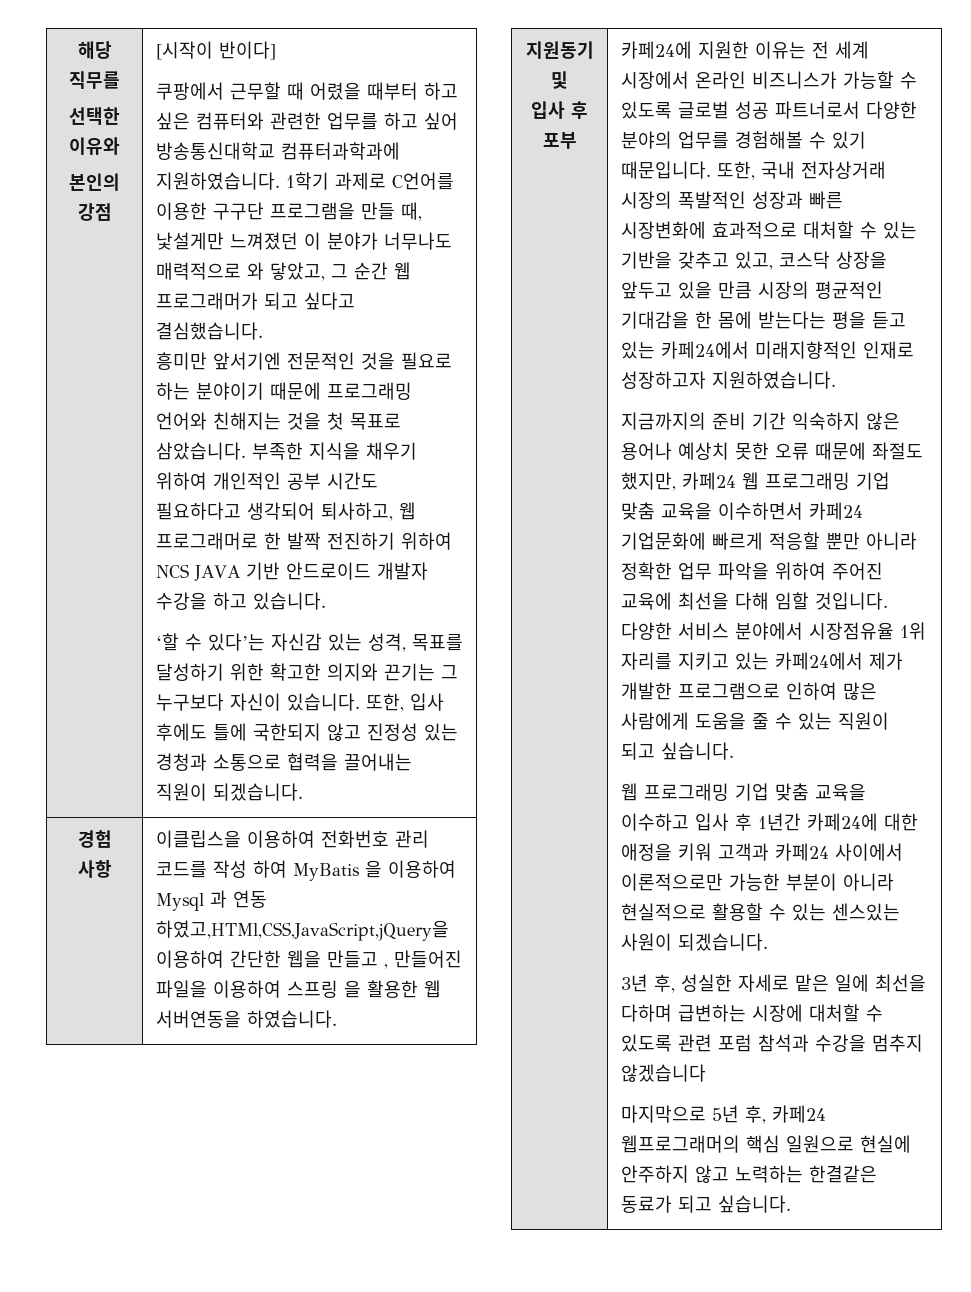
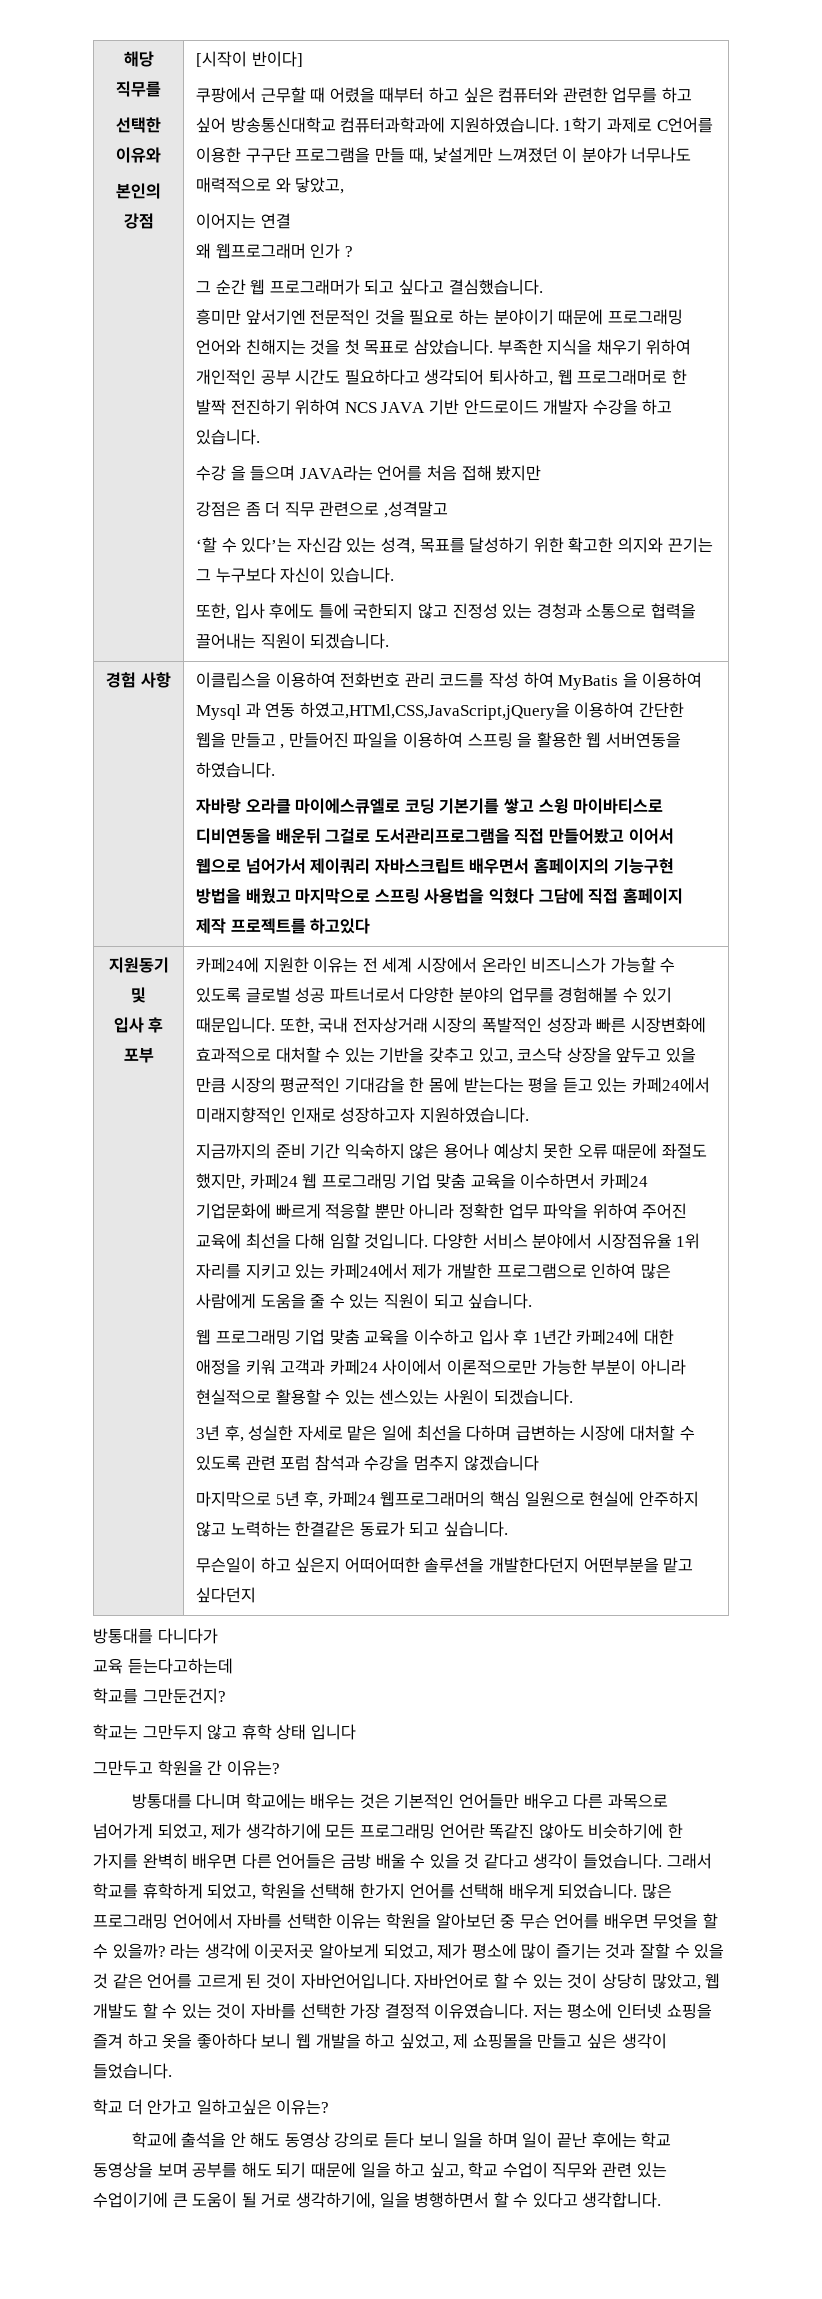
- 1학기 과제로 C언어를 이용한 구구단 프로그램을 만들 때, 낯설게만 느껴졌던 이 분야가 너무나도 매력적으로 와 닿았고, 그 순간 웹 프로그래머가 되고 싶다고 결심했습니다.
+ 1학기 과제로 C언어를 이용한 구구단 프로그램을 만들 때, 낯설게만 느껴졌던 이 분야가 너무나도 매력적으로 와 닿았고,
+ 이어지는 연결
+ 왜 웹프로그래머 인가 ?
+ 그 순간 웹 프로그래머가 되고 싶다고 결심했습니다.
+ 수강 을 들으며 JAVA라는 언어를 처음 접해 봤지만
+ 강점은 좀 더 직무 관련으로 ,성격말고
- ‘할 수 있다’는 자신감 있는 성격, 목표를 달성하기 위한 확고한 의지와 끈기는 그 누구보다 자신이 있습니다. 또한, 입사 후에도 틀에 국한되지 않고 진정성 있는 경청과 소통으로 협력을 끌어내는 직원이 되겠습니다.
+ ‘할 수 있다’는 자신감 있는 성격, 목표를 달성하기 위한 확고한 의지와 끈기는 그 누구보다 자신이 있습니다.
+ 또한, 입사 후에도 틀에 국한되지 않고 진정성 있는 경청과 소통으로 협력을 끌어내는 직원이 되겠습니다.
+ 자바랑 오라클 마이에스큐엘로 코딩 기본기를 쌓고 스윙 마이바티스로 디비연동을 배운뒤 그걸로 도서관리프로그램을 직접 만들어봤고 이어서 웹으로 넘어가서 제이쿼리 자바스크립트 배우면서 홈페이지의 기능구현 방법을 배웠고 마지막으로 스프링 사용법을 익혔다 그담에 직접 홈페이지 제작 프로젝트를 하고있다
+ 무슨일이 하고 싶은지 어떠어떠한 솔루션을 개발한다던지 어떤부분을 맡고 싶다던지
+ 방통대를 다니다가
+ 교육 듣는다고하는데
+ 학교를 그만둔건지?
+ 학교는 그만두지 않고 휴학 상태 입니다
+ 그만두고 학원을 간 이유는?
+ 방통대를 다니며 학교에는 배우는 것은 기본적인 언어들만 배우고 다른 과목으로 넘어가게 되었고, 제가 생각하기에 모든 프로그래밍 언어란 똑같진 않아도 비슷하기에 한 가지를 완벽히 배우면 다른 언어들은 금방 배울 수 있을 것 같다고 생각이 들었습니다. 그래서 학교를 휴학하게 되었고, 학원을 선택해 한가지 언어를 선택해 배우게 되었습니다. 많은 프로그래밍 언어에서 자바를 선택한 이유는 학원을 알아보던 중 무슨 언어를 배우면 무엇을 할 수 있을까? 라는 생각에 이곳저곳 알아보게 되었고, 제가 평소에 많이 즐기는 것과 잘할 수 있을 것 같은 언어를 고르게 된 것이 자바언어입니다. 자바언어로 할 수 있는 것이 상당히 많았고, 웹 개발도 할 수 있는 것이 자바를 선택한 가장 결정적 이유였습니다. 저는 평소에 인터넷 쇼핑을 즐겨 하고 옷을 좋아하다 보니 웹 개발을 하고 싶었고, 제 쇼핑몰을 만들고 싶은 생각이 들었습니다.
+ 학교 더 안가고 일하고싶은 이유는?
+ 학교에 출석을 안 해도 동영상 강의로 듣다 보니 일을 하며 일이 끝난 후에는 학교 동영상을 보며 공부를 해도 되기 때문에 일을 하고 싶고, 학교 수업이 직무와 관련 있는 수업이기에 큰 도움이 될 거로 생각하기에, 일을 병행하면서 할 수 있다고 생각합니다.

